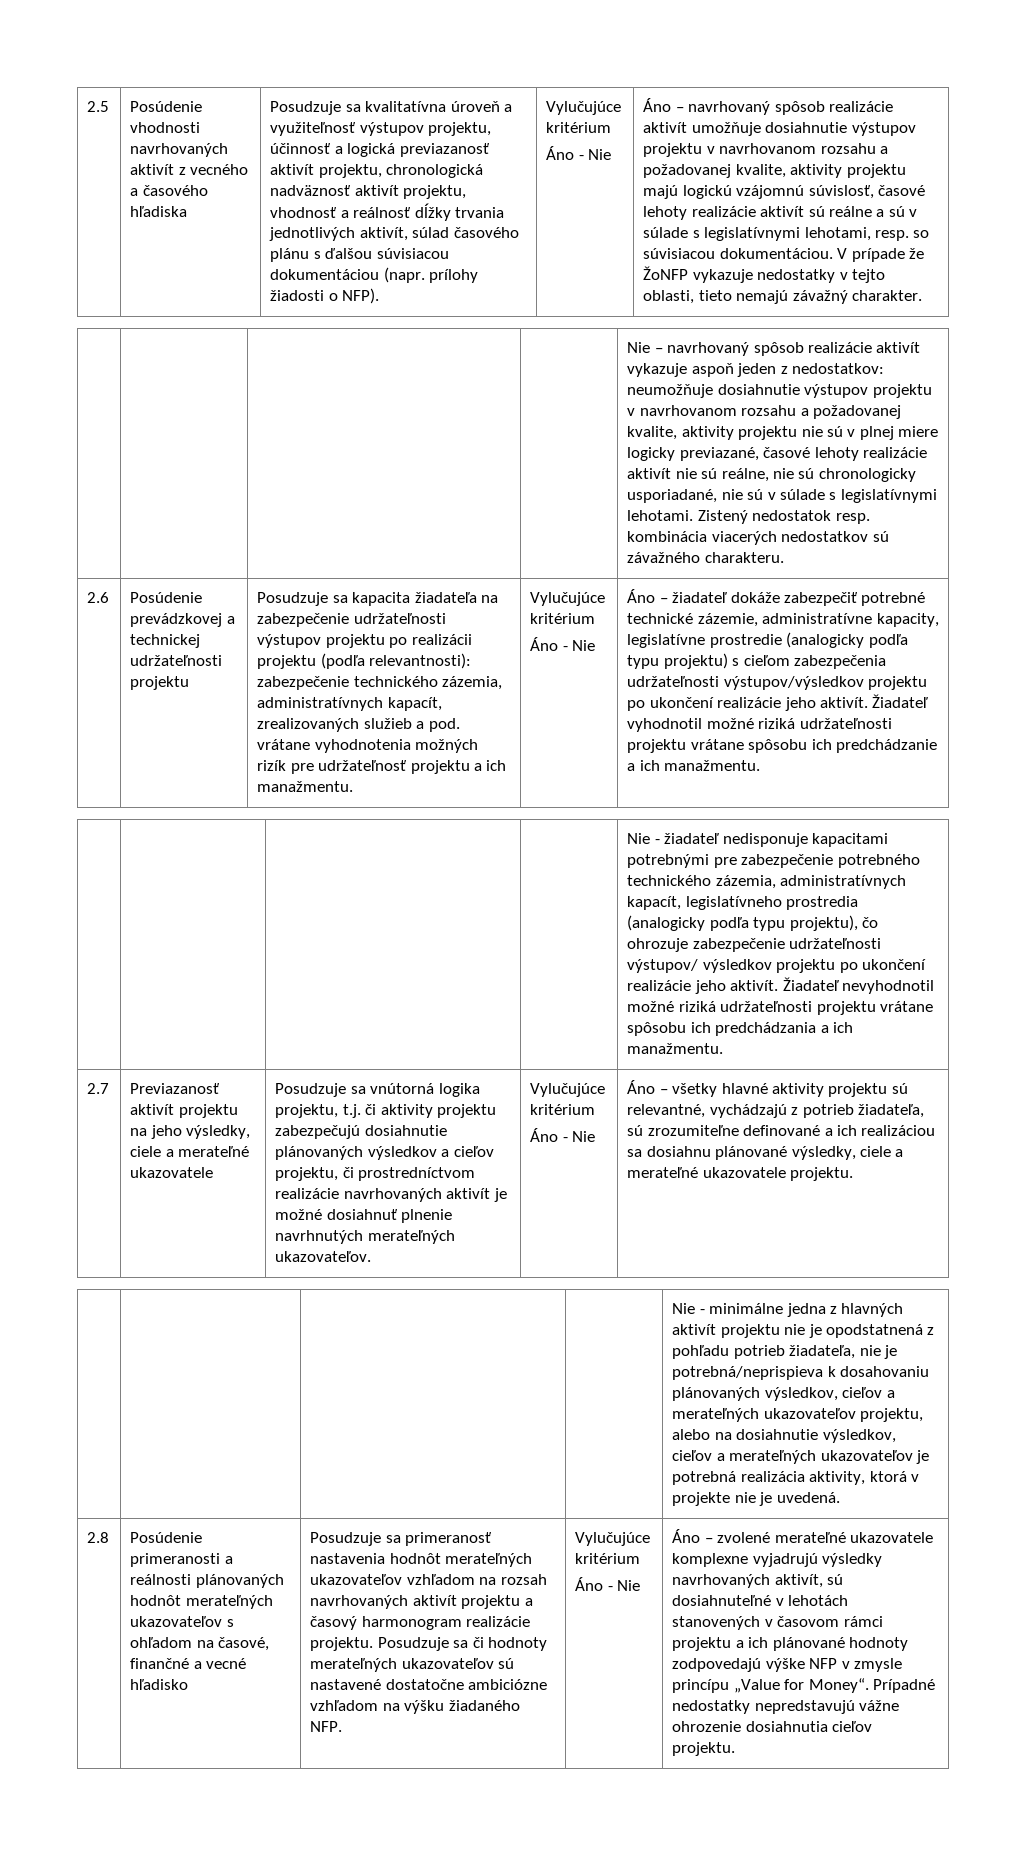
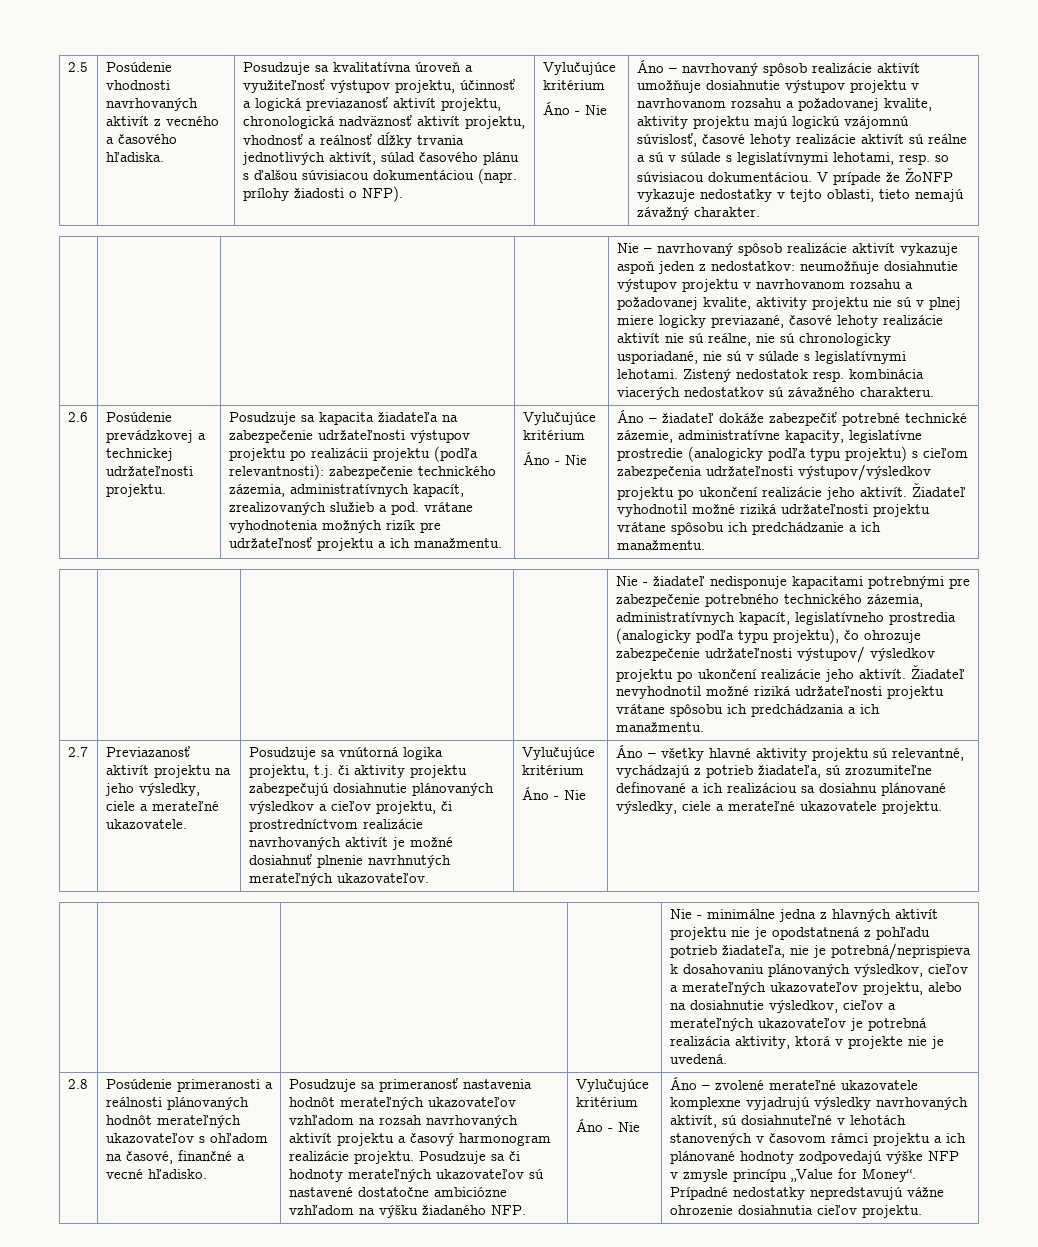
- Posúdenie vhodnosti navrhovaných aktivít z vecného a časového hľadiska
+ Posúdenie vhodnosti navrhovaných aktivít z vecného a časového hľadiska.
- Posúdenie prevádzkovej a technickej udržateľnosti projektu
+ Posúdenie prevádzkovej a technickej udržateľnosti projektu.
- Previazanosť aktivít projektu na jeho výsledky, ciele a merateľné ukazovatele
+ Previazanosť aktivít projektu na jeho výsledky, ciele a merateľné ukazovatele.
- Posúdenie primeranosti a reálnosti plánovaných hodnôt merateľných ukazovateľov s ohľadom na časové, finančné a vecné hľadisko
+ Posúdenie primeranosti a reálnosti plánovaných hodnôt merateľných ukazovateľov s ohľadom na časové, finančné a vecné hľadisko.

